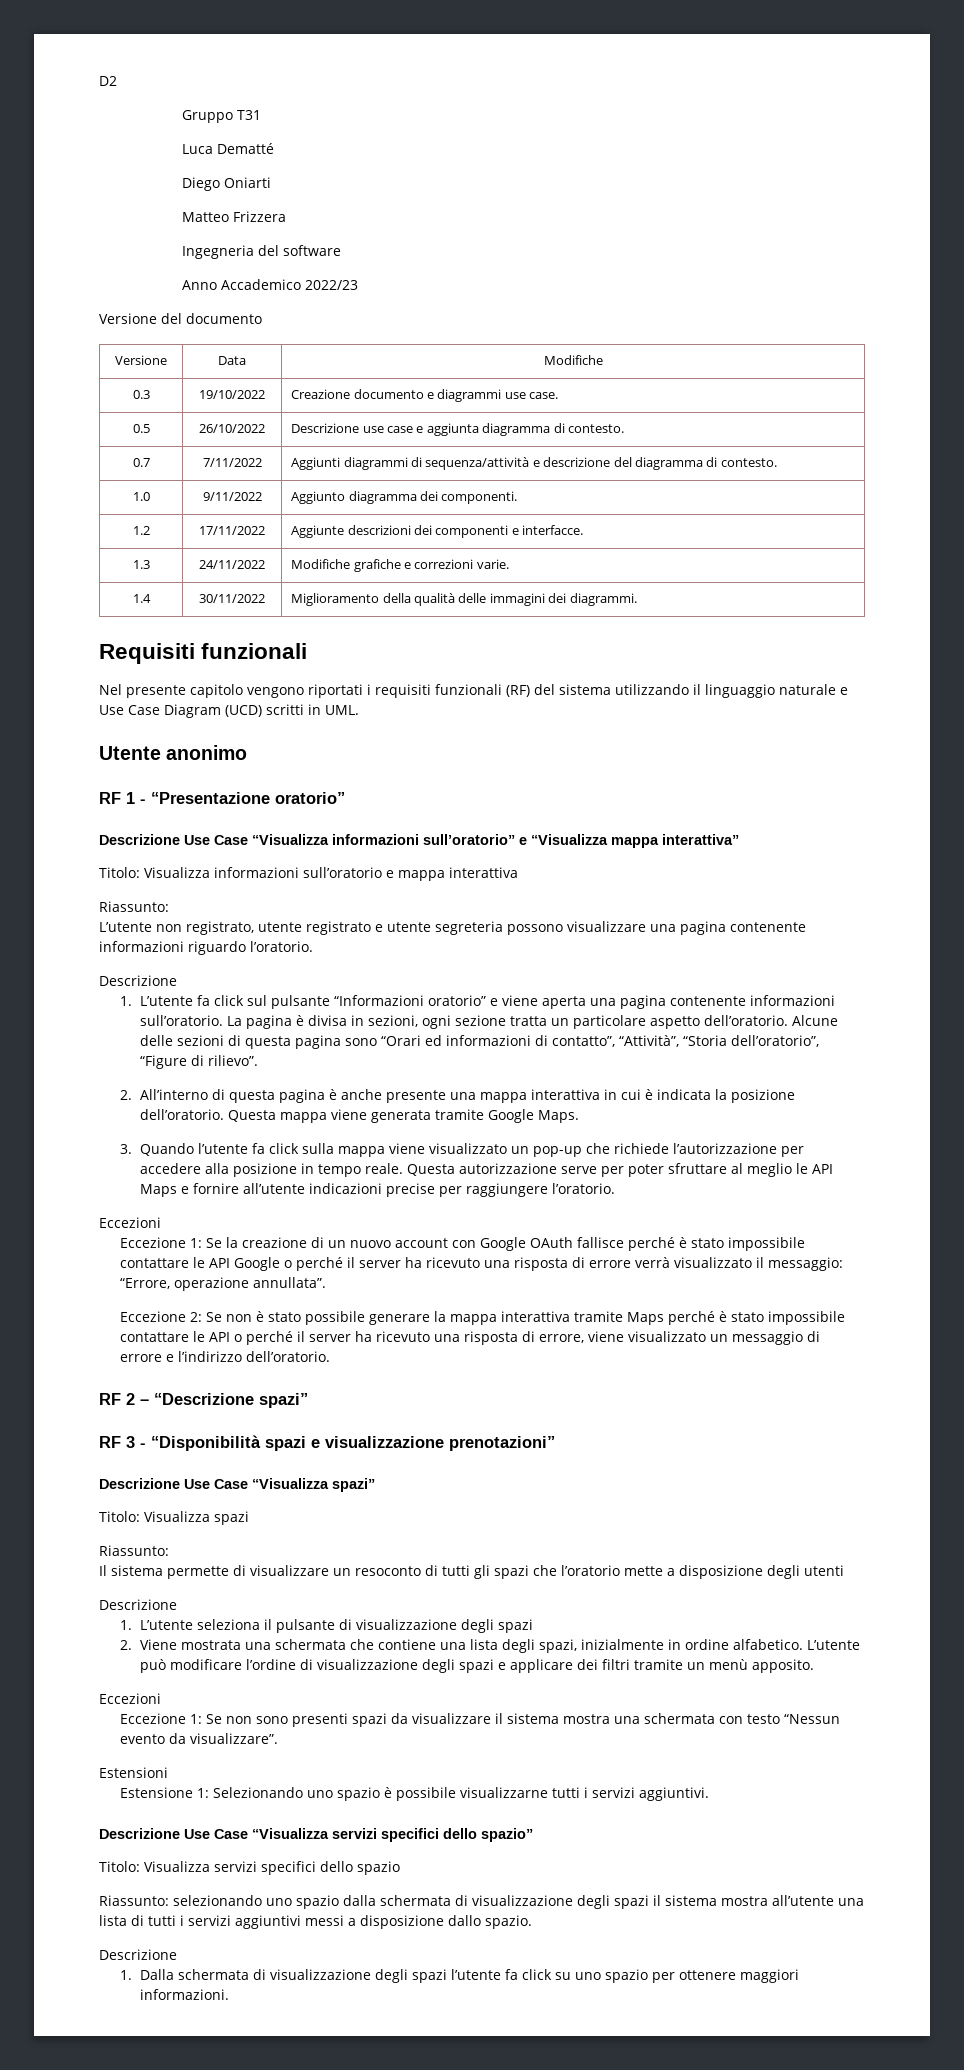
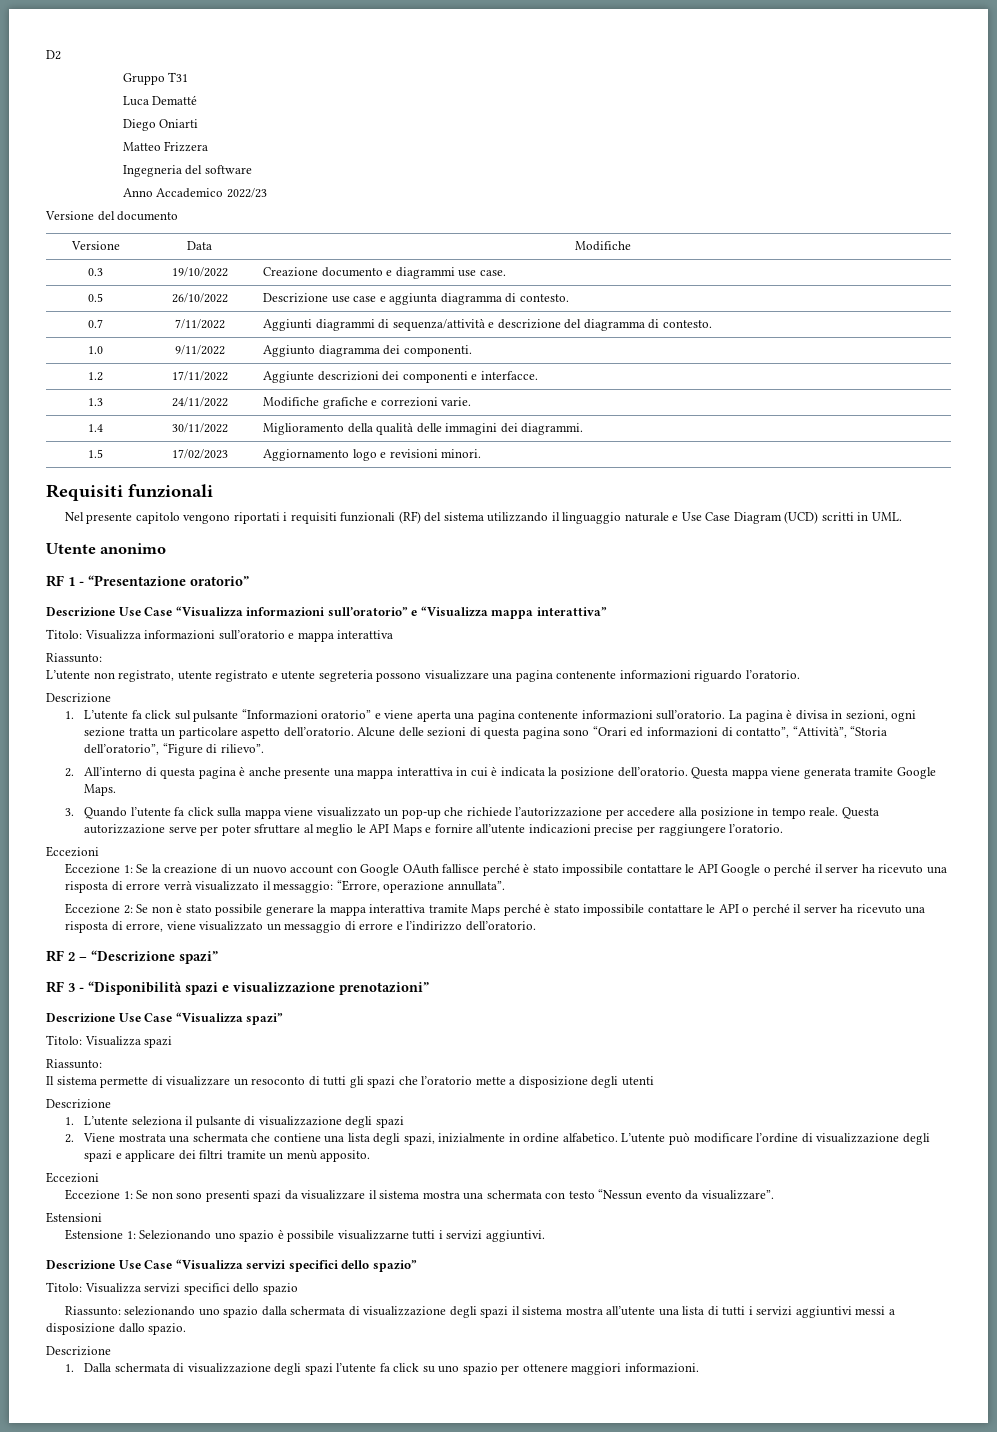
+ 1.5 | 17/02/2023 | Aggiornamento logo e revisioni minori.

